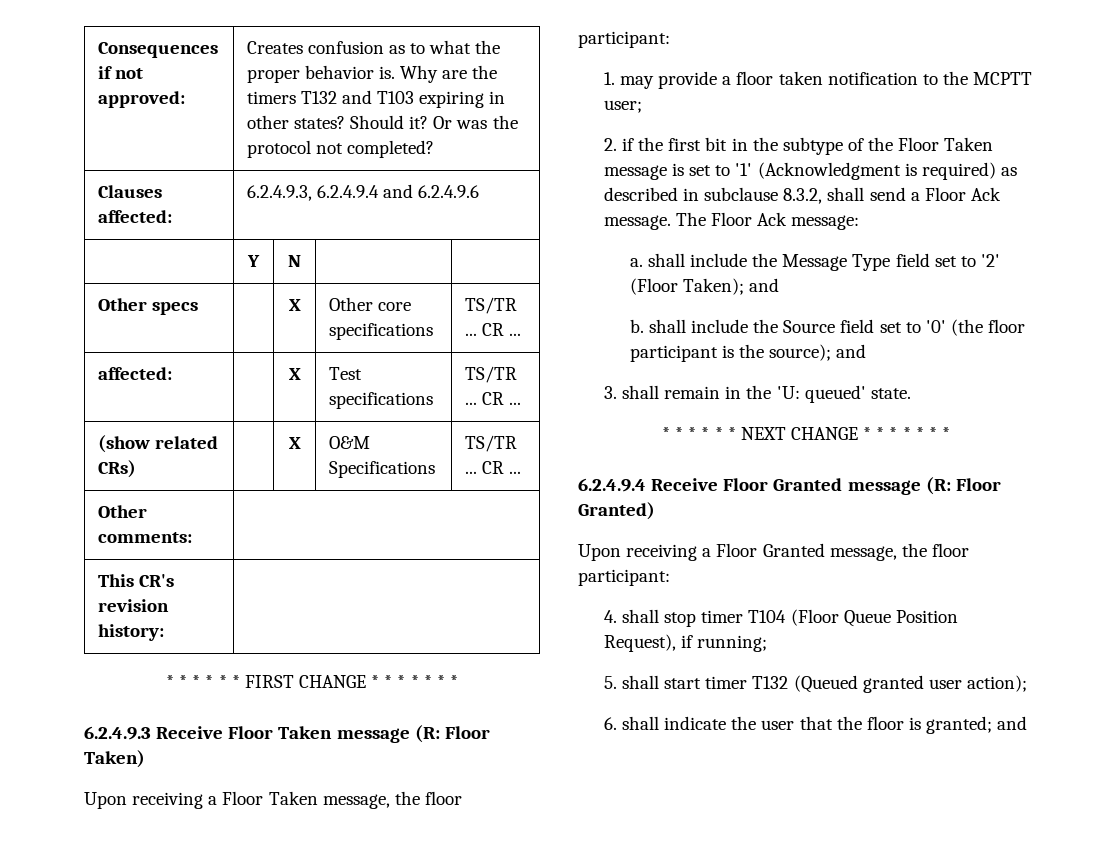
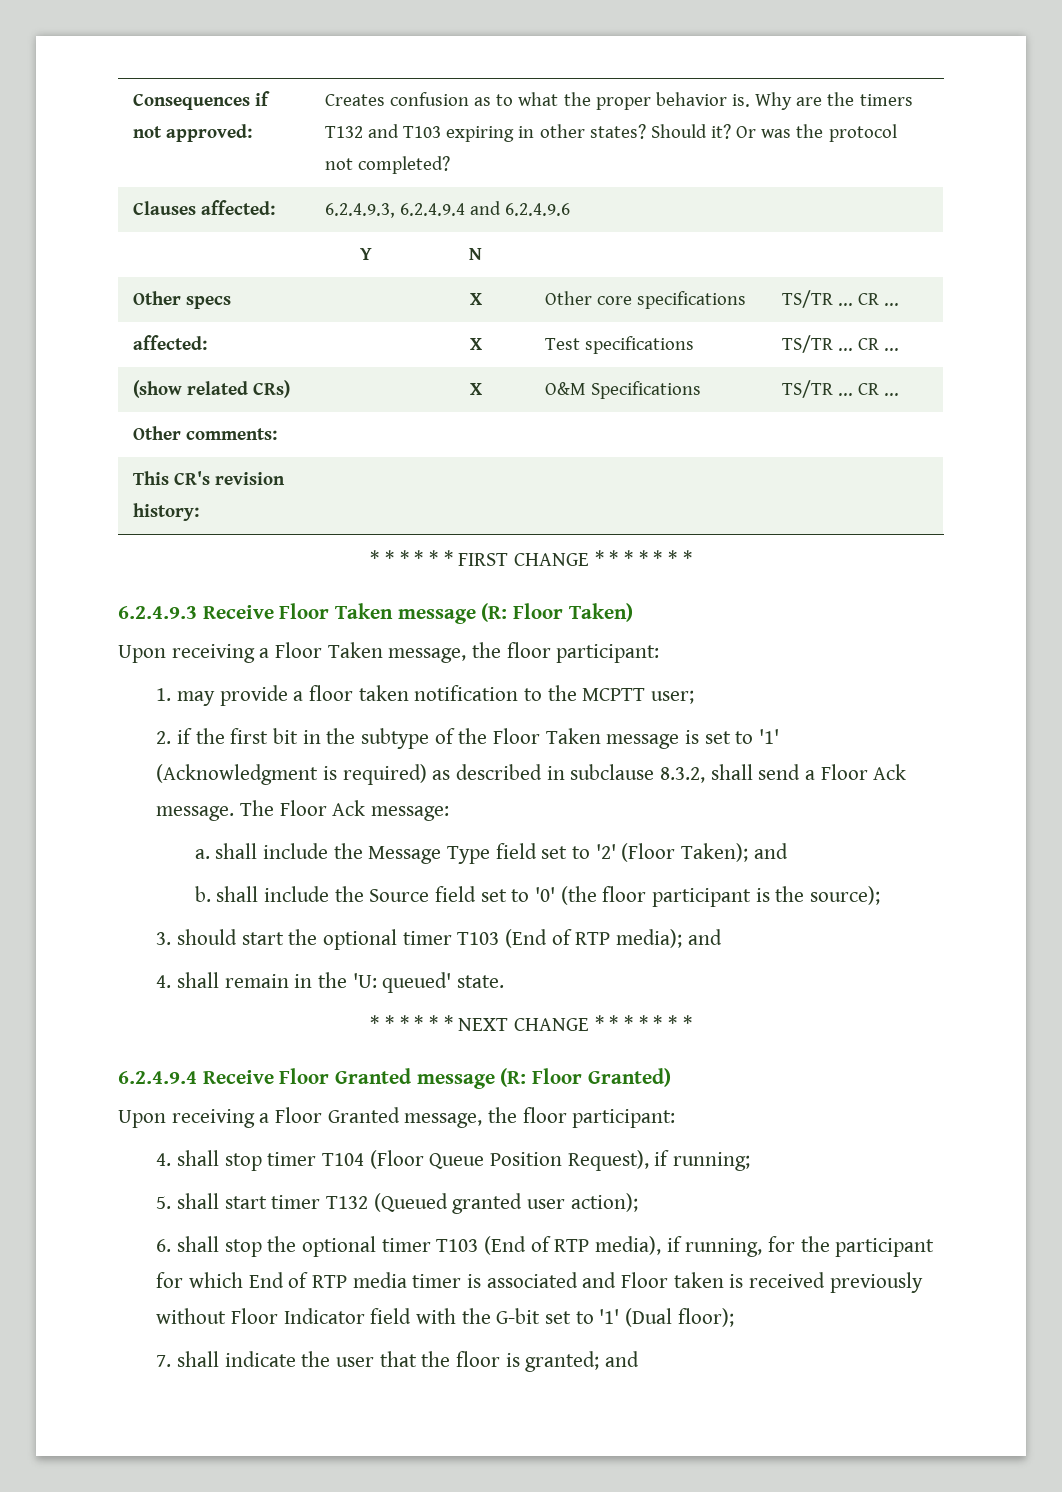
- b. shall include the Source field set to '0' (the floor participant is the source); and
- 3. shall remain in the 'U: queued' state.
+ b. shall include the Source field set to '0' (the floor participant is the source);
+ 3. should start the optional timer T103 (End of RTP media); and
+ 4. shall remain in the 'U: queued' state.
- 6. shall indicate the user that the floor is granted; and
+ 6. shall stop the optional timer T103 (End of RTP media), if running, for the participant for which End of RTP media timer is associated and Floor taken is received previously without Floor Indicator field with the G-bit set to '1' (Dual floor);
+ 7. shall indicate the user that the floor is granted; and

